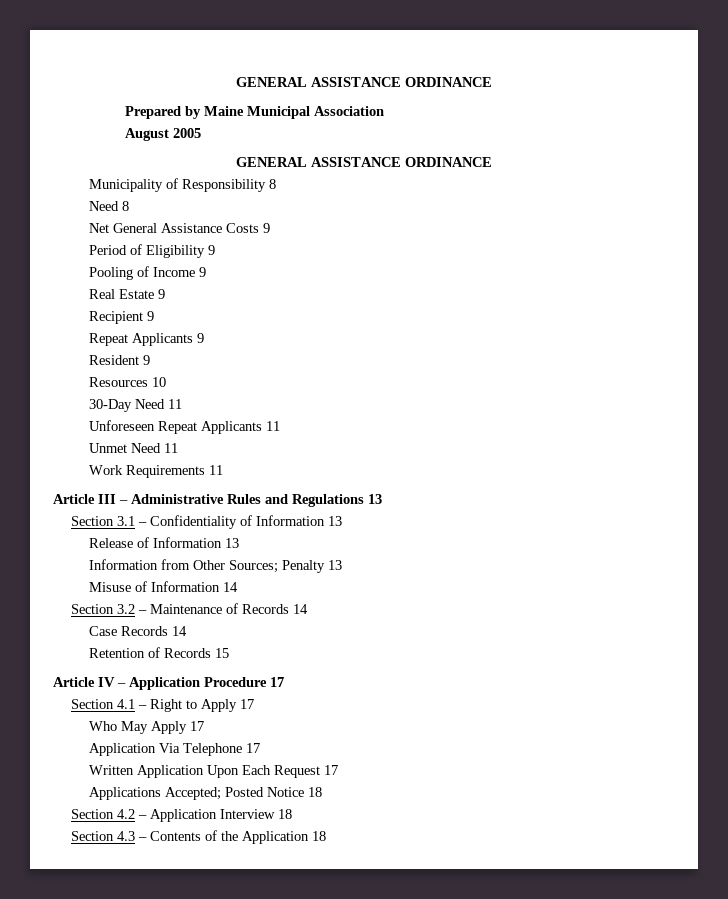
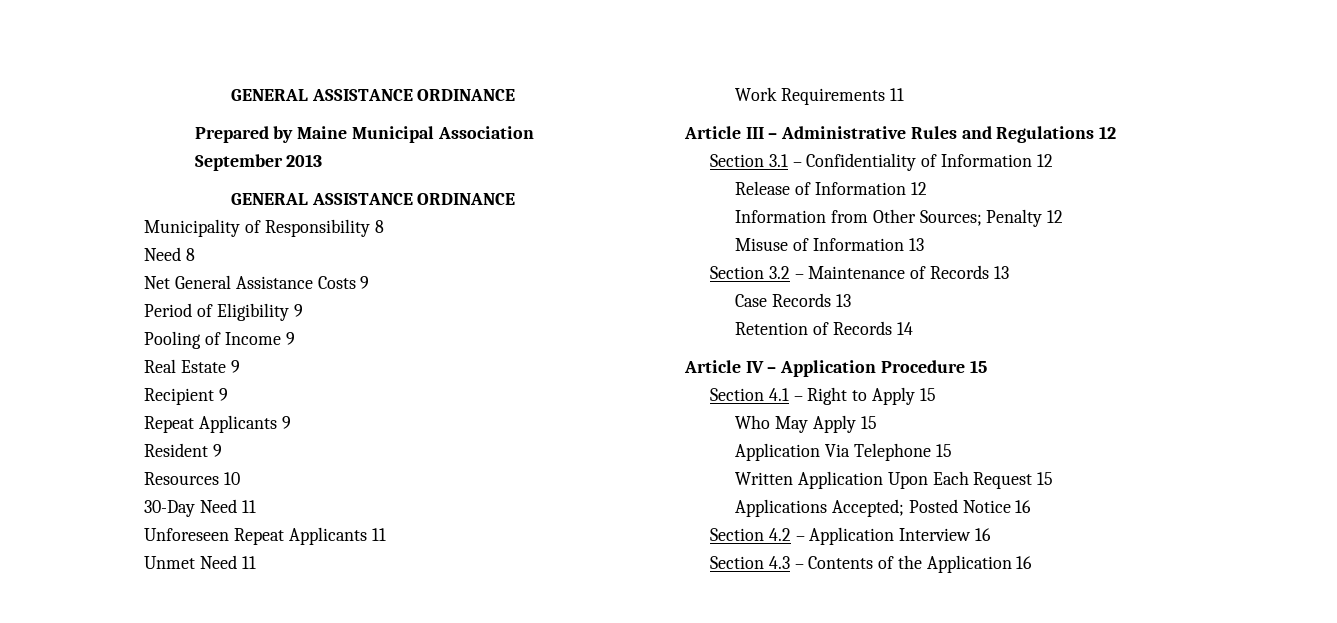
- August 2005
+ September 2013
- Article III – Administrative Rules and Regulations 13
+ Article III – Administrative Rules and Regulations 12
- Section 3.1 – Confidentiality of Information 13
+ Section 3.1 – Confidentiality of Information 12
- Release of Information 13
+ Release of Information 12
- Information from Other Sources; Penalty 13
+ Information from Other Sources; Penalty 12
- Misuse of Information 14
+ Misuse of Information 13
- Section 3.2 – Maintenance of Records 14
+ Section 3.2 – Maintenance of Records 13
- Case Records 14
+ Case Records 13
- Retention of Records 15
+ Retention of Records 14
- Article IV – Application Procedure 17
+ Article IV – Application Procedure 15
- Section 4.1 – Right to Apply 17
+ Section 4.1 – Right to Apply 15
- Who May Apply 17
+ Who May Apply 15
- Application Via Telephone 17
+ Application Via Telephone 15
- Written Application Upon Each Request 17
+ Written Application Upon Each Request 15
- Applications Accepted; Posted Notice 18
+ Applications Accepted; Posted Notice 16
- Section 4.2 – Application Interview 18
+ Section 4.2 – Application Interview 16
- Section 4.3 – Contents of the Application 18
+ Section 4.3 – Contents of the Application 16

